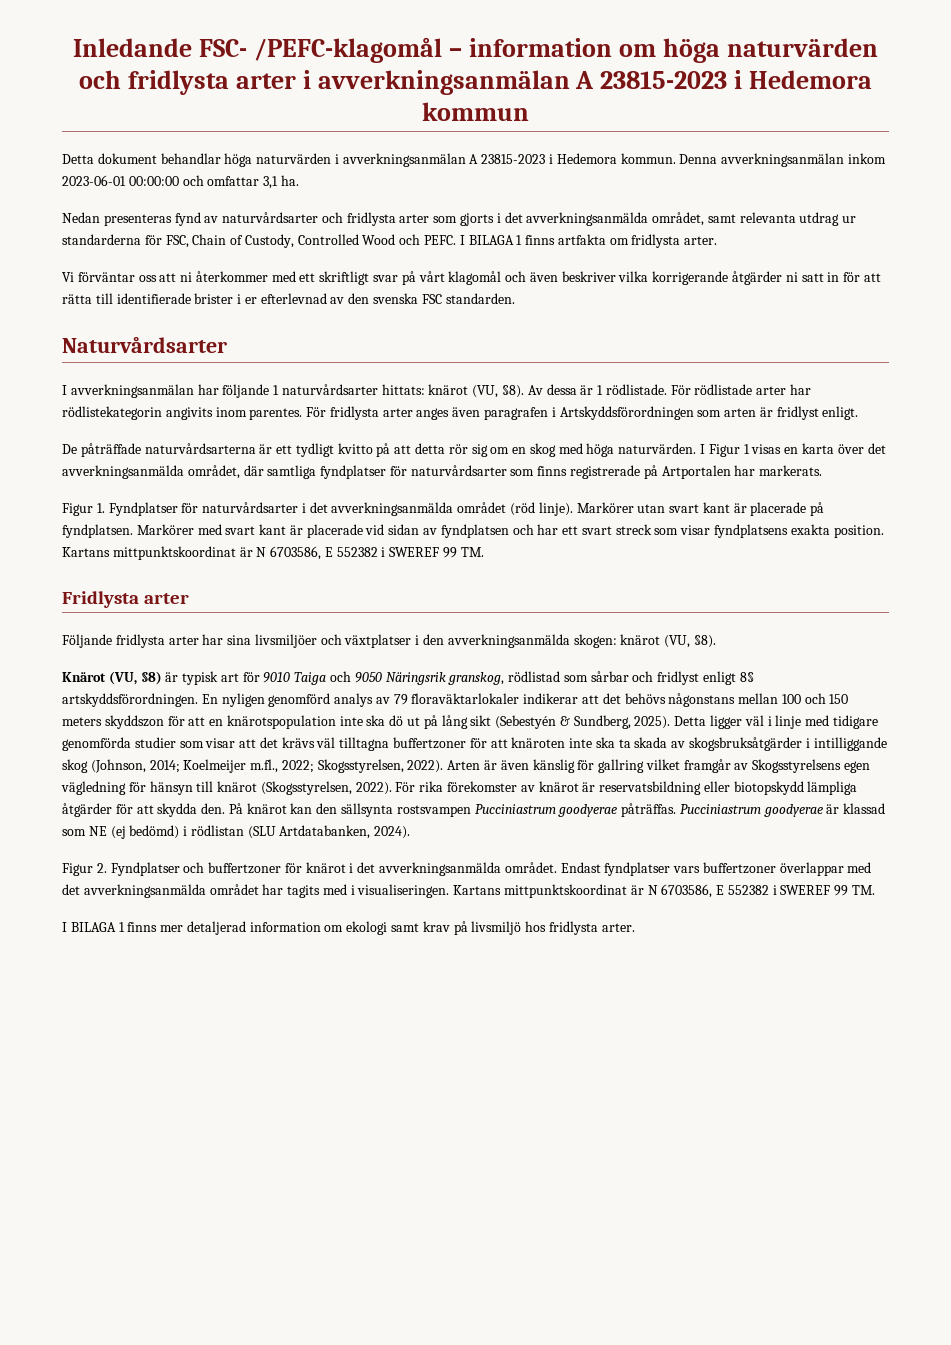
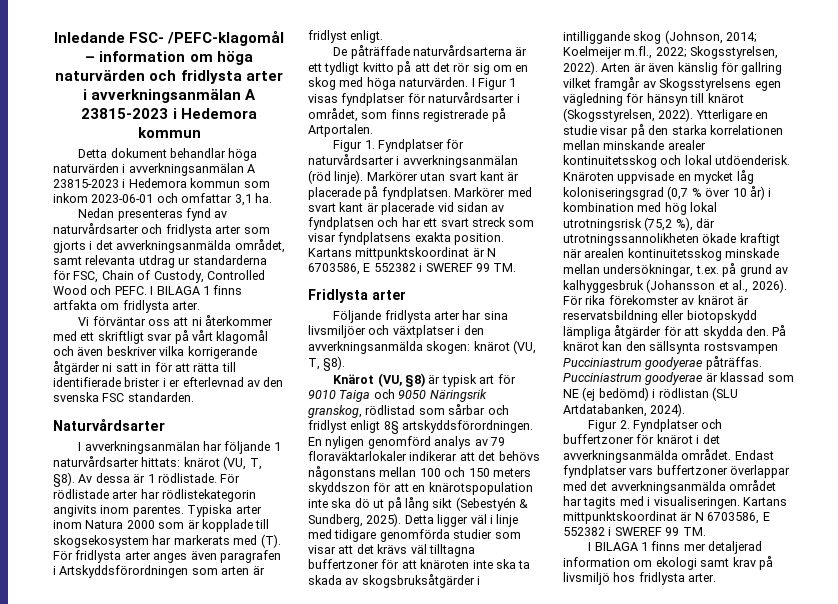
- Detta dokument behandlar höga naturvärden i avverkningsanmälan A 23815-2023 i Hedemora kommun. Denna avverkningsanmälan inkom 2023-06-01 00:00:00 och omfattar 3,1 ha.
+ Detta dokument behandlar höga naturvärden i avverkningsanmälan A 23815-2023 i Hedemora kommun som inkom 2023-06-01 och omfattar 3,1 ha.
- I avverkningsanmälan har följande 1 naturvårdsarter hittats: knärot (VU, §8).
+ I avverkningsanmälan har följande 1 naturvårdsarter hittats: knärot (VU, T, §8).
- För fridlysta arter anges även paragrafen i Artskyddsförordningen som arten är fridlyst enligt.
+ Typiska arter inom Natura 2000 som är kopplade till skogsekosystem har markerats med (T). För fridlysta arter anges även paragrafen i Artskyddsförordningen som arten är fridlyst enligt.
- De påträffade naturvårdsarterna är ett tydligt kvitto på att detta rör sig om en skog med höga naturvärden.
+ De påträffade naturvårdsarterna är ett tydligt kvitto på att det rör sig om en skog med höga naturvärden.
- I Figur 1 visas en karta över det avverkningsanmälda området, där samtliga fyndplatser för naturvårdsarter som finns registrerade på Artportalen har markerats.
+ I Figur 1 visas fyndplatser för naturvårdsarter i området, som finns registrerade på Artportalen.
- Figur 1. Fyndplatser för naturvårdsarter i det avverkningsanmälda området (röd linje).
+ Figur 1. Fyndplatser för naturvårdsarter i avverkningsanmälan (röd linje).
- Följande fridlysta arter har sina livsmiljöer och växtplatser i den avverkningsanmälda skogen: knärot (VU, §8).
+ Följande fridlysta arter har sina livsmiljöer och växtplatser i den avverkningsanmälda skogen: knärot (VU, T, §8).
+ Ytterligare en studie visar på den starka korrelationen mellan minskande arealer kontinuitetsskog och lokal utdöenderisk. Knäroten uppvisade en mycket låg koloniseringsgrad (0,7 % över 10 år) i kombination med hög lokal utrotningsrisk (75,2 %), där utrotningssannolikheten ökade kraftigt när arealen kontinuitetsskog minskade mellan undersökningar, t.ex. på grund av kalhyggesbruk (Johansson et al., 2026).

